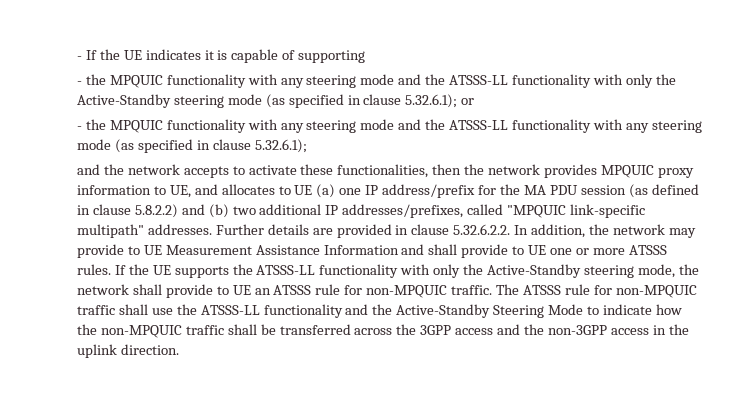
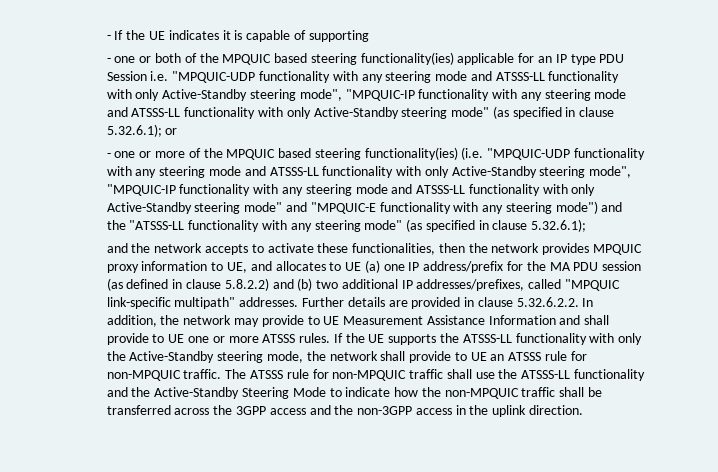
- - the MPQUIC functionality with any steering mode and the ATSSS-LL functionality with only the Active-Standby steering mode (as specified in clause 5.32.6.1); or
+ - one or both of the MPQUIC based steering functionality(ies) applicable for an IP type PDU Session i.e. "MPQUIC-UDP functionality with any steering mode and ATSSS-LL functionality with only Active-Standby steering mode", "MPQUIC-IP functionality with any steering mode and ATSSS-LL functionality with only Active-Standby steering mode" (as specified in clause 5.32.6.1); or
- - the MPQUIC functionality with any steering mode and the ATSSS-LL functionality with any steering mode (as specified in clause 5.32.6.1);
+ - one or more of the MPQUIC based steering functionality(ies) (i.e. "MPQUIC-UDP functionality with any steering mode and ATSSS-LL functionality with only Active-Standby steering mode", "MPQUIC-IP functionality with any steering mode and ATSSS-LL functionality with only Active-Standby steering mode" and "MPQUIC-E functionality with any steering mode") and the "ATSSS-LL functionality with any steering mode" (as specified in clause 5.32.6.1);

